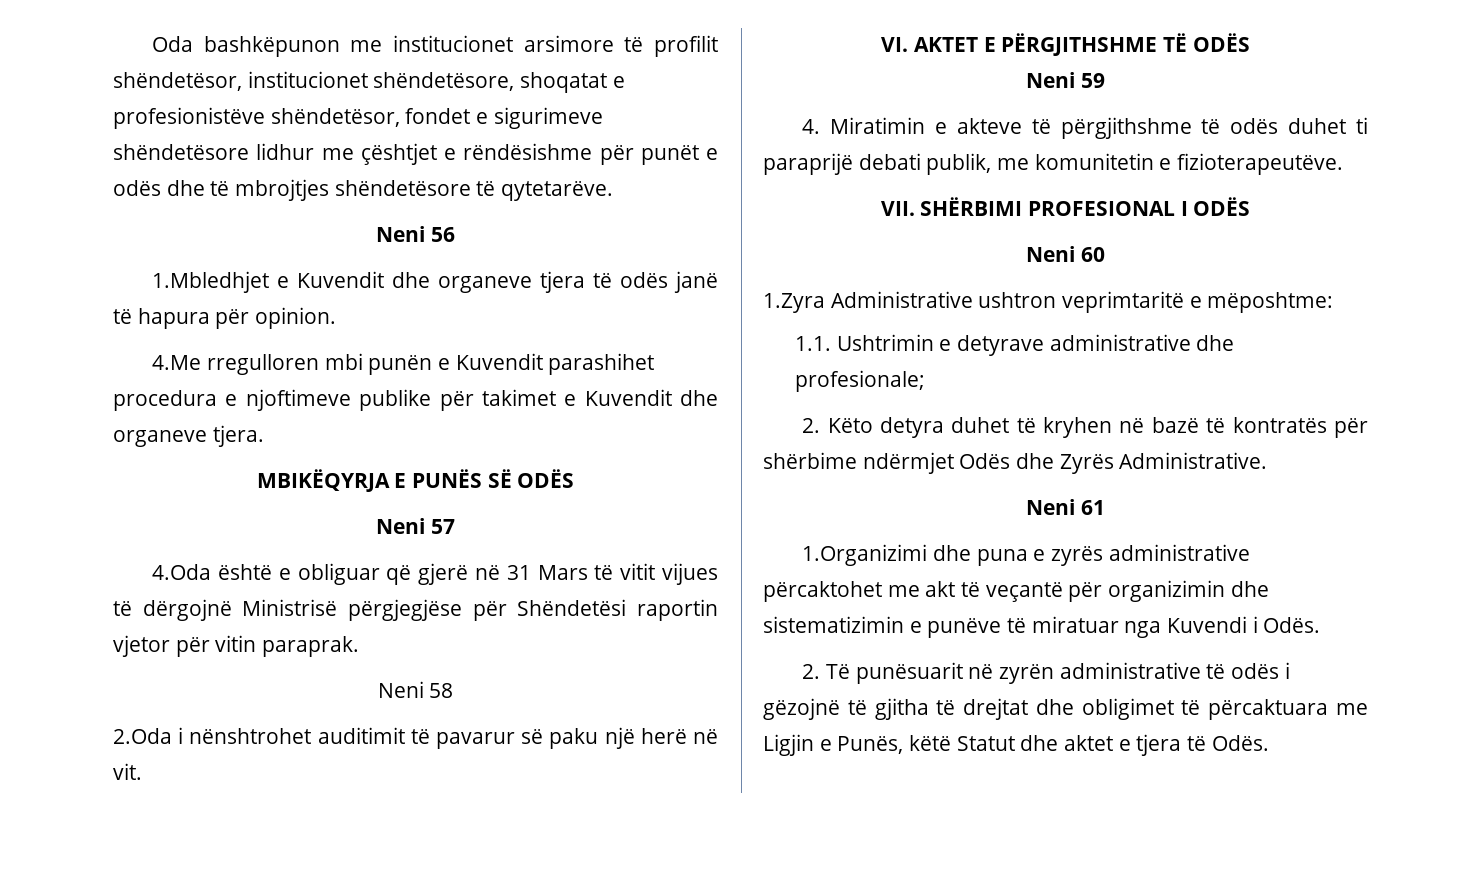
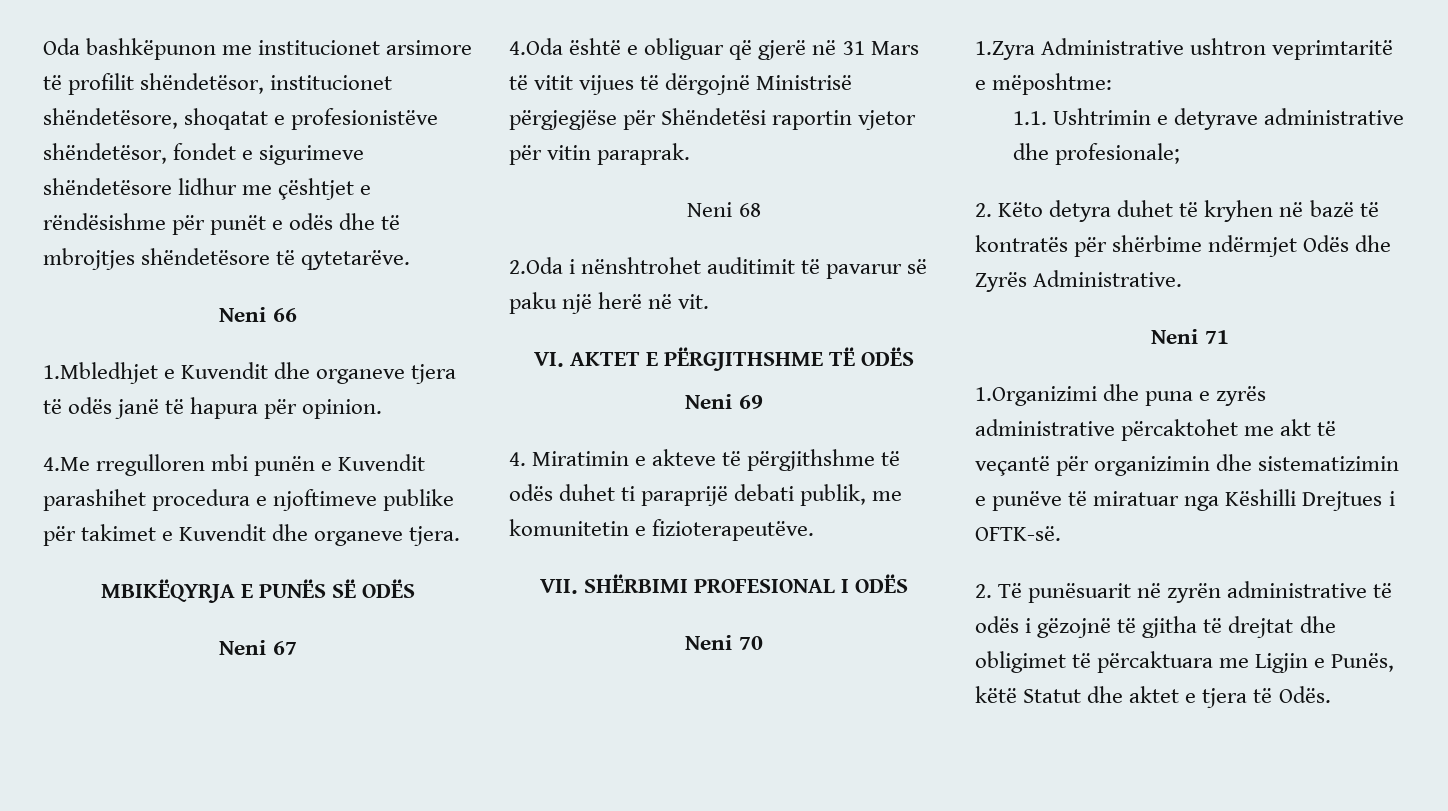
- Neni 56
+ Neni 66
- Neni 57
+ Neni 67
- Neni 58
+ Neni 68
- Neni 59
+ Neni 69
- Neni 60
+ Neni 70
- Neni 61
+ Neni 71
- 1.Organizimi dhe puna e zyrës administrative përcaktohet me akt të veçantë për organizimin dhe sistematizimin e punëve të miratuar nga Kuvendi i Odës.
+ 1.Organizimi dhe puna e zyrës administrative përcaktohet me akt të veçantë për organizimin dhe sistematizimin e punëve të miratuar nga Këshilli Drejtues i OFTK-së.

